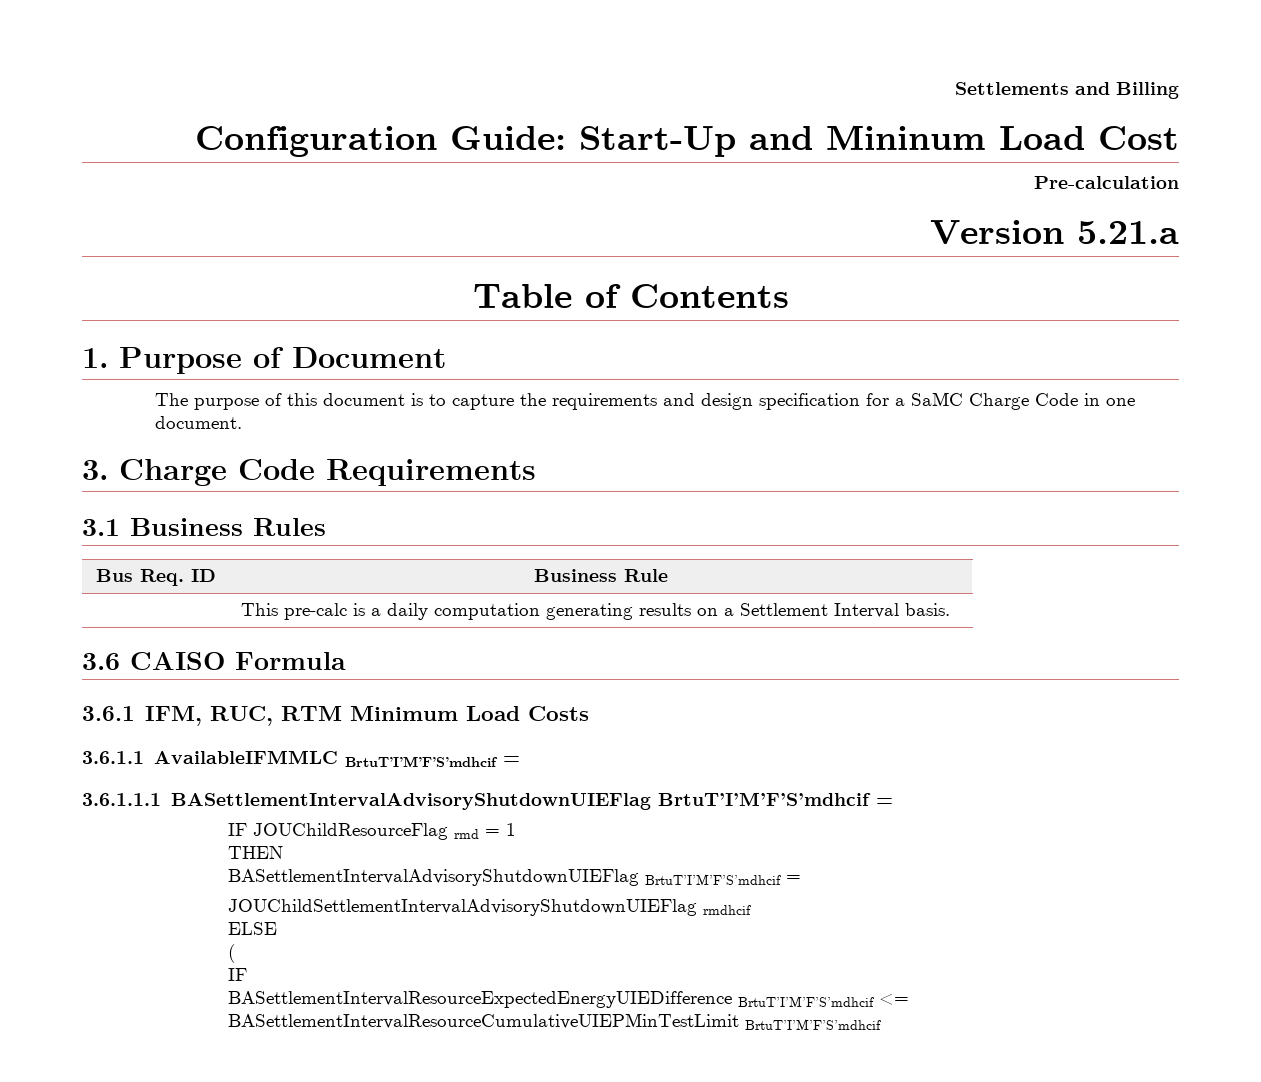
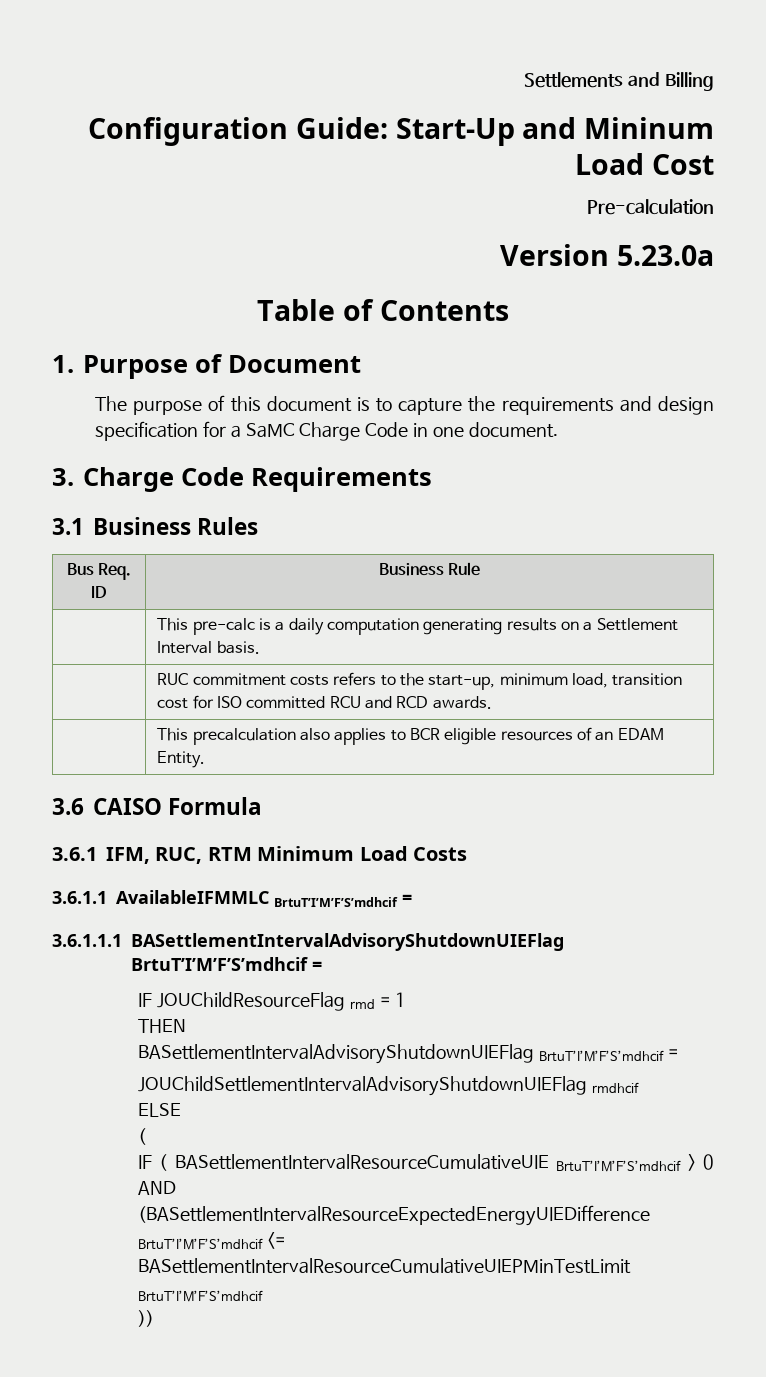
- Version 5.21.a
+ Version 5.23.0a
+ | RUC commitment costs refers to the start-up, minimum load, transition cost for ISO committed RCU and RCD awards.
+ | This precalculation also applies to BCR eligible resources of an EDAM Entity.
  ELSE
  (
- IF
- BASettlementIntervalResourceExpectedEnergyUIEDifference BrtuT’I’M’F’S’mdhcif <= BASettlementIntervalResourceCumulativeUIEPMinTestLimit BrtuT’I’M’F’S’mdhcif
+ IF ( BASettlementIntervalResourceCumulativeUIE BrtuT’I’M’F’S’mdhcif > 0 AND
+ (BASettlementIntervalResourceExpectedEnergyUIEDifference BrtuT’I’M’F’S’mdhcif <= BASettlementIntervalResourceCumulativeUIEPMinTestLimit BrtuT’I’M’F’S’mdhcif
+ ))

